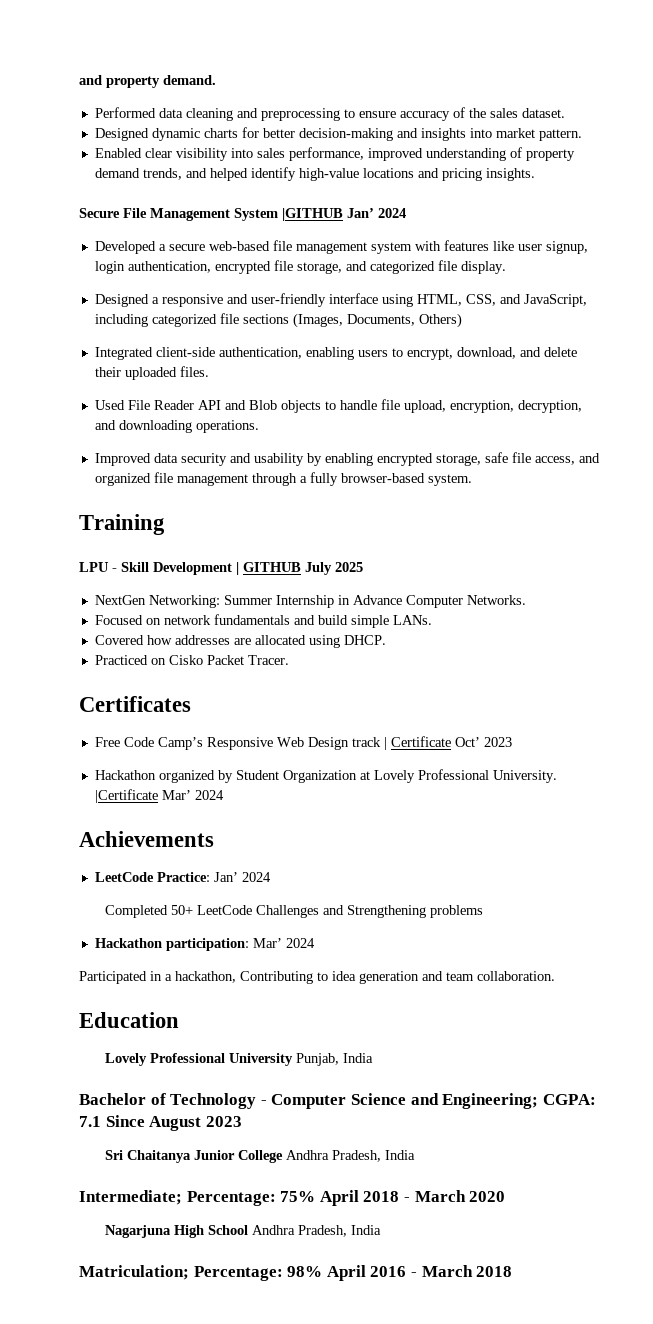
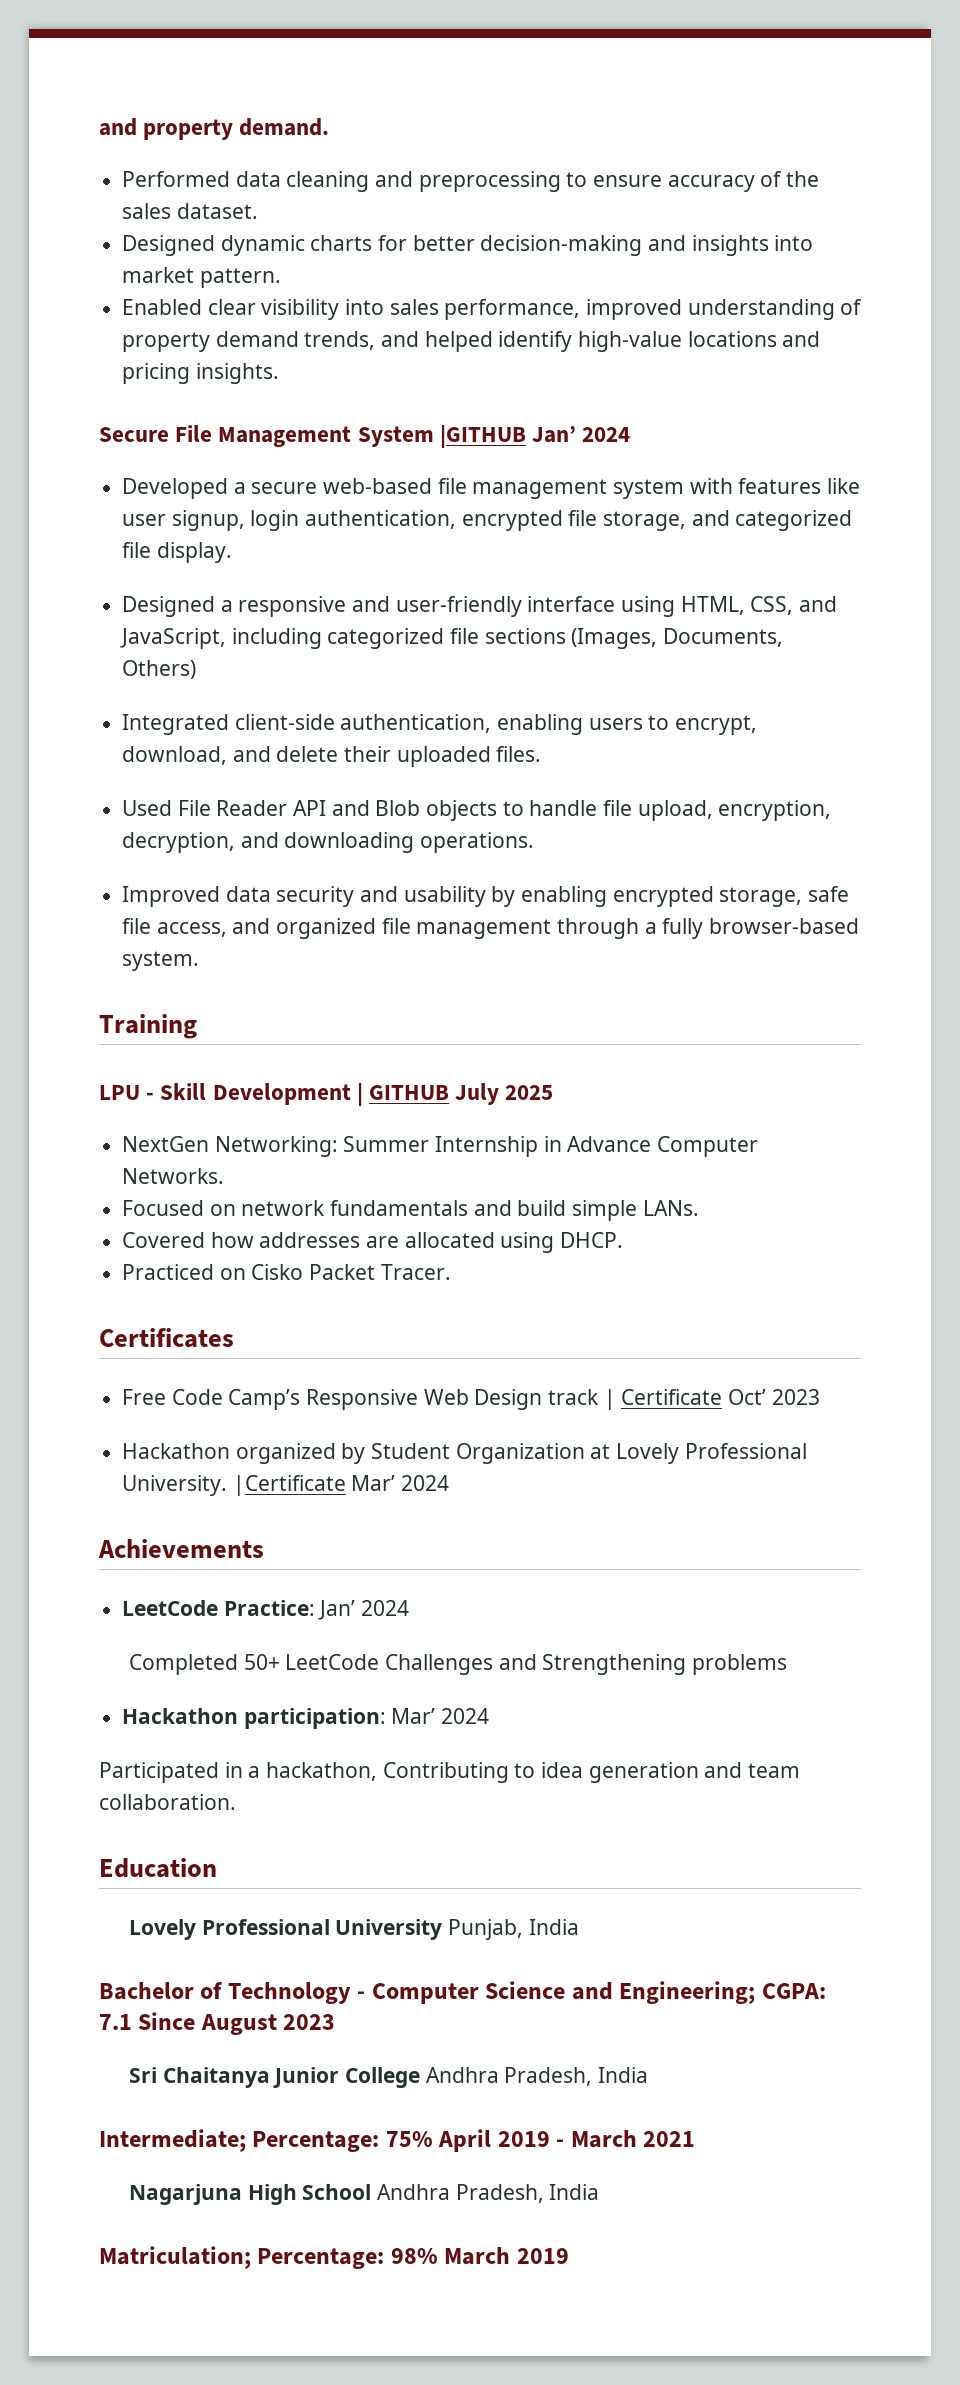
- Intermediate; Percentage: 75% April 2018 - March 2020
+ Intermediate; Percentage: 75% April 2019 - March 2021
- Matriculation; Percentage: 98% April 2016 - March 2018
+ Matriculation; Percentage: 98% March 2019

